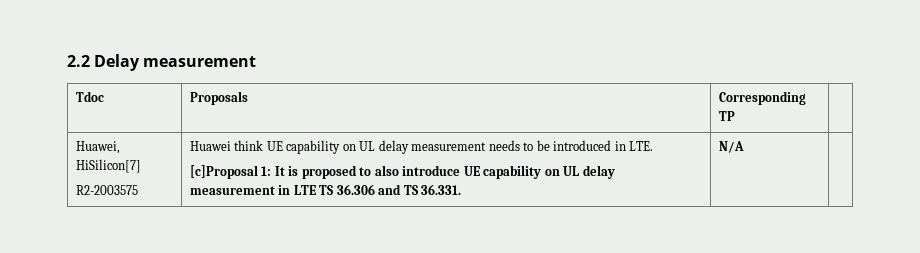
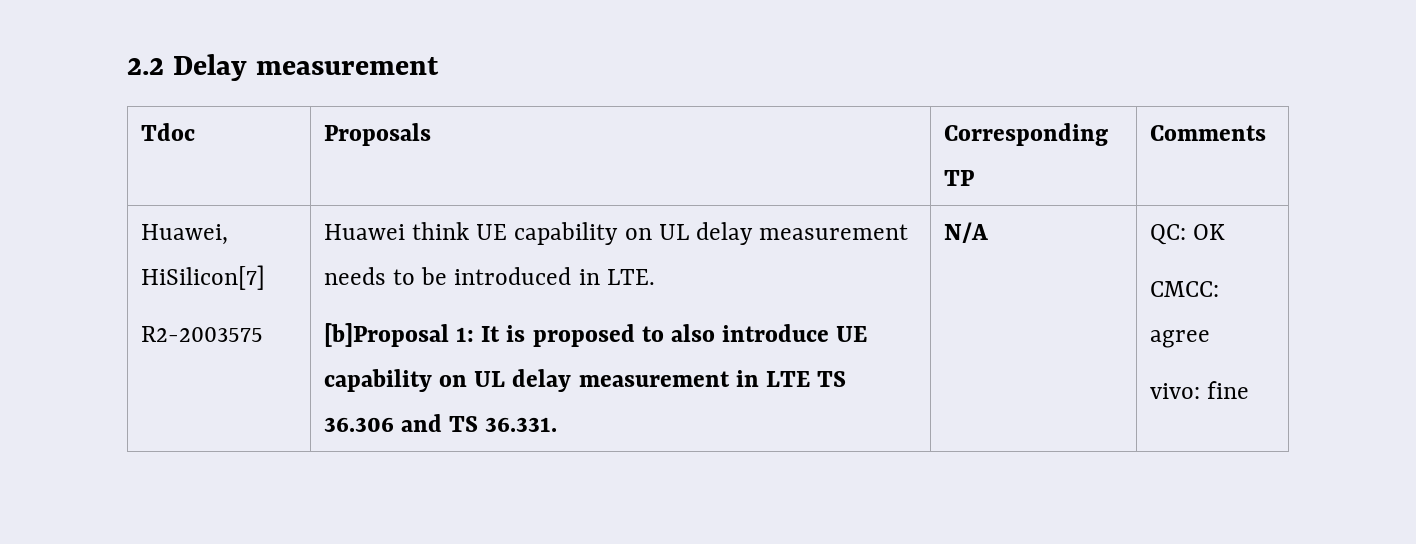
- Tdoc | Proposals | Corresponding TP |
+ Tdoc | Proposals | Corresponding TP | Comments
- [c]Proposal 1: It is proposed to also introduce UE capability on UL delay measurement in LTE TS 36.306 and TS 36.331.
+ [b]Proposal 1: It is proposed to also introduce UE capability on UL delay measurement in LTE TS 36.306 and TS 36.331.
+ QC: OK
+ CMCC: agree
+ vivo: fine

